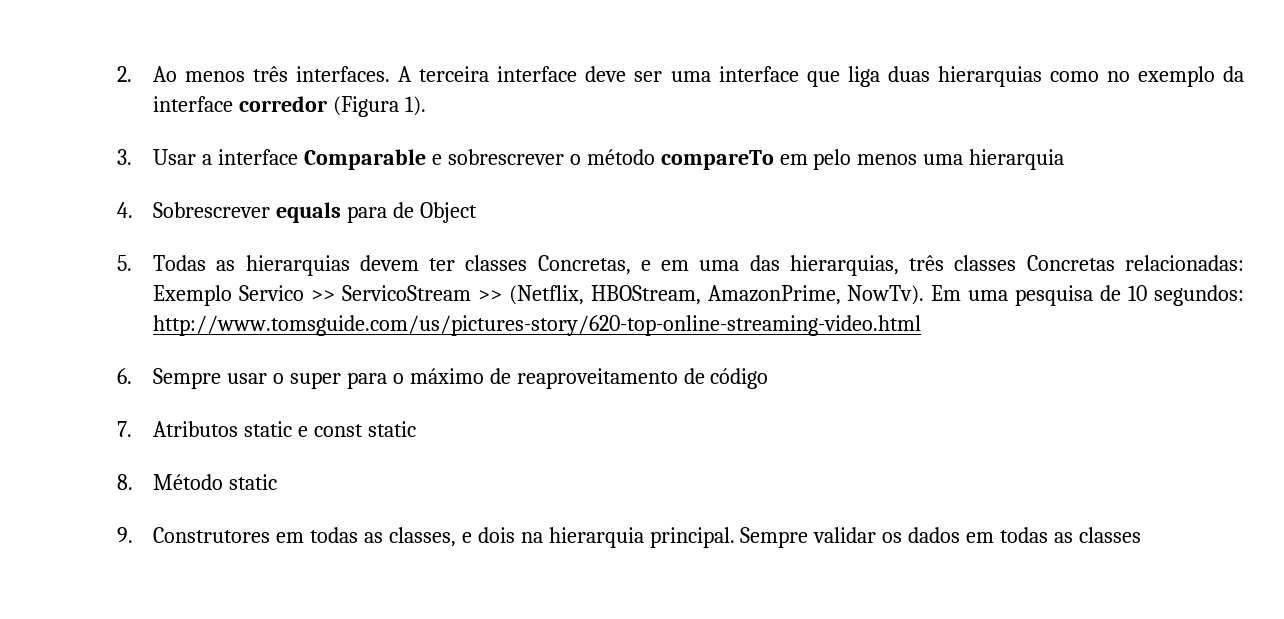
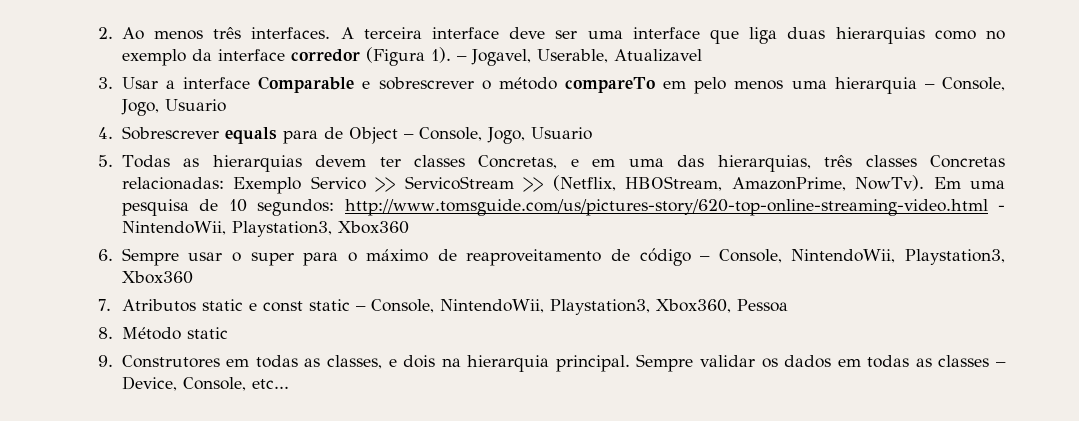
+ – Jogavel, Userable, Atualizavel
- 3. Usar a interface Comparable e sobrescrever o método compareTo em pelo menos uma hierarquia
+ 3. Usar a interface Comparable e sobrescrever o método compareTo em pelo menos uma hierarquia – Console, Jogo, Usuario
- 4. Sobrescrever equals para de Object
+ 4. Sobrescrever equals para de Object – Console, Jogo, Usuario
- Em uma pesquisa de 10 segundos: http://www.tomsguide.com/us/pictures-story/620-top-online-streaming-video.html
+ Em uma pesquisa de 10 segundos: http://www.tomsguide.com/us/pictures-story/620-top-online-streaming-video.html - NintendoWii, Playstation3, Xbox360
- 6. Sempre usar o super para o máximo de reaproveitamento de código
+ 6. Sempre usar o super para o máximo de reaproveitamento de código – Console, NintendoWii, Playstation3, Xbox360
- 7. Atributos static e const static
+ 7. Atributos static e const static – Console, NintendoWii, Playstation3, Xbox360, Pessoa
- Sempre validar os dados em todas as classes
+ Sempre validar os dados em todas as classes – Device, Console, etc...

